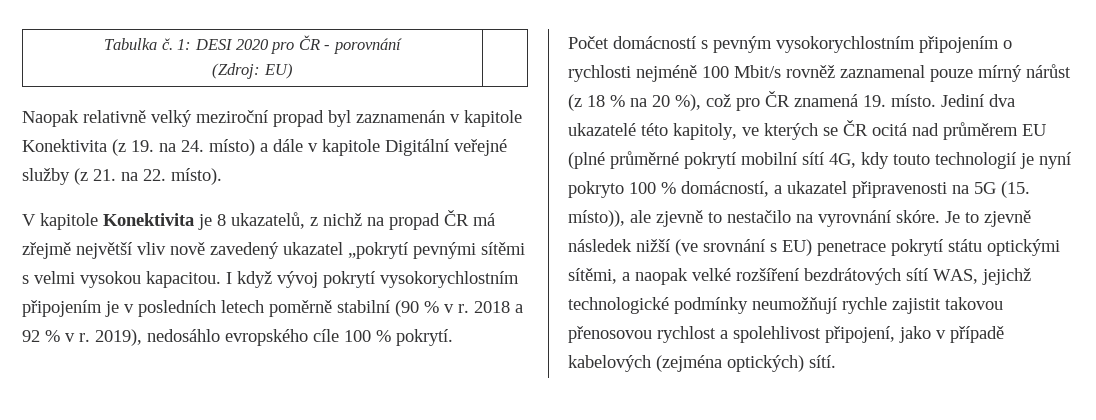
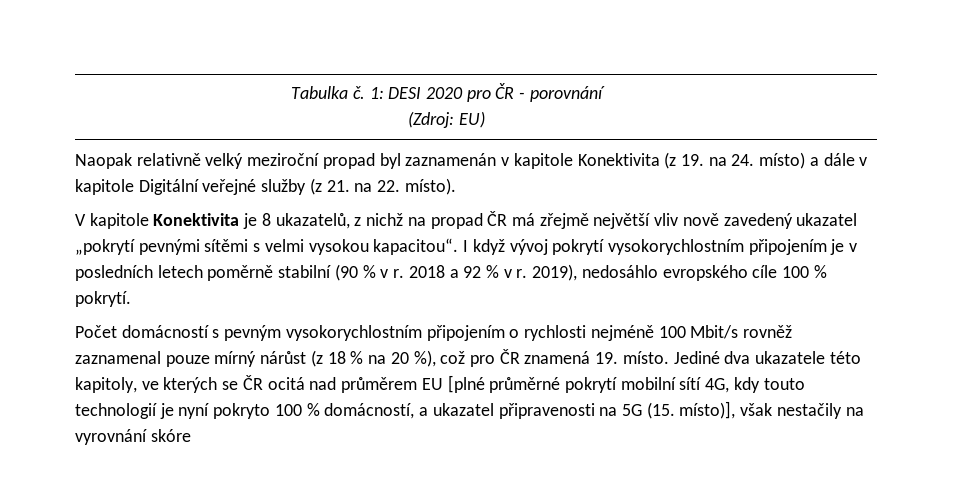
- V kapitole Konektivita je 8 ukazatelů, z nichž na propad ČR má zřejmě největší vliv nově zavedený ukazatel „pokrytí pevnými sítěmi s velmi vysokou kapacitou.
+ V kapitole Konektivita je 8 ukazatelů, z nichž na propad ČR má zřejmě největší vliv nově zavedený ukazatel „pokrytí pevnými sítěmi s velmi vysokou kapacitou“.
- Jediní dva ukazatelé této kapitoly, ve kterých se ČR ocitá nad průměrem EU (plné průměrné pokrytí mobilní sítí 4G, kdy touto technologií je nyní pokryto 100 % domácností, a ukazatel připravenosti na 5G (15. místo)), ale zjevně to nestačilo na vyrovnání skóre. Je to zjevně následek nižší (ve srovnání s EU) penetrace pokrytí státu optickými sítěmi, a naopak velké rozšíření bezdrátových sítí WAS, jejichž technologické podmínky neumožňují rychle zajistit takovou přenosovou rychlost a spolehlivost připojení, jako v případě kabelových (zejména optických) sítí.
+ Jediné dva ukazatele této kapitoly, ve kterých se ČR ocitá nad průměrem EU [plné průměrné pokrytí mobilní sítí 4G, kdy touto technologií je nyní pokryto 100 % domácností, a ukazatel připravenosti na 5G (15. místo)], však nestačily na vyrovnání skóre

